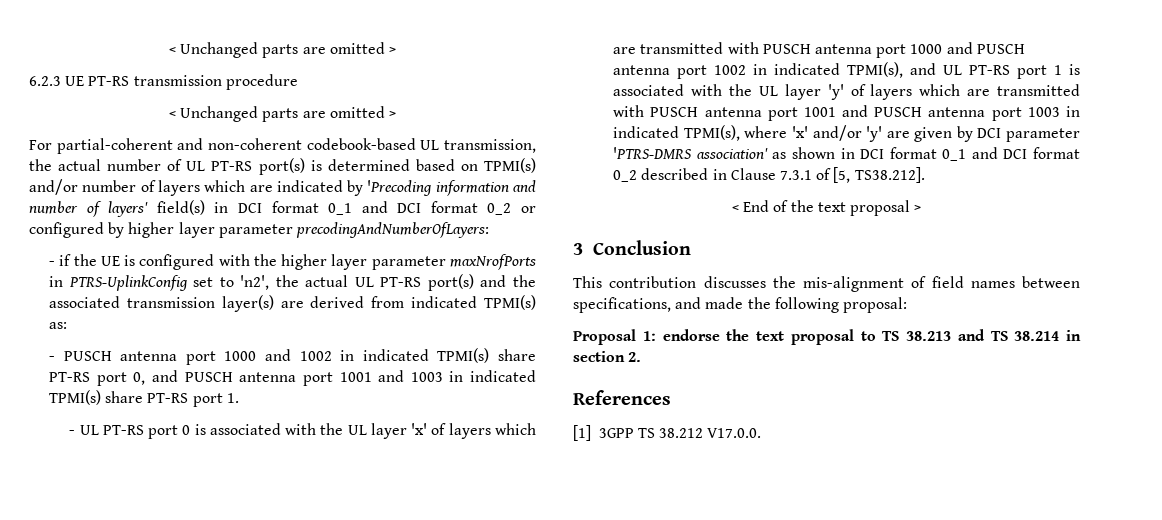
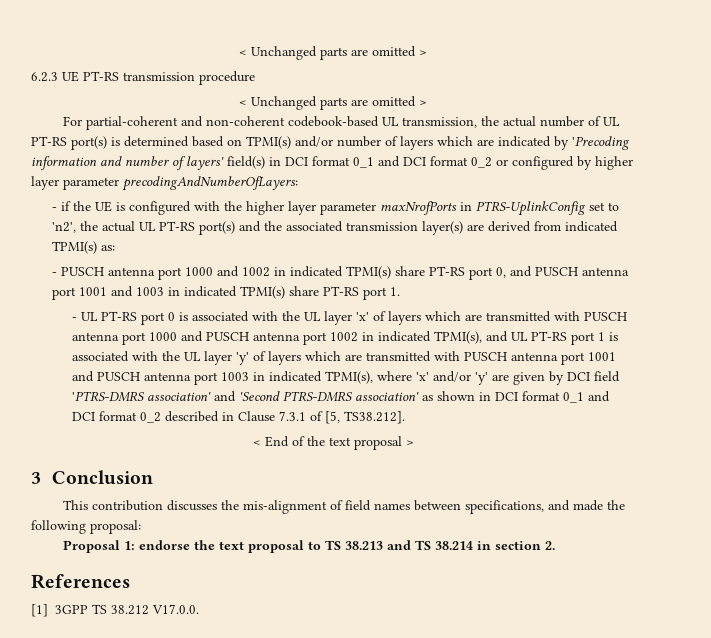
- - UL PT-RS port 0 is associated with the UL layer 'x' of layers which are transmitted with PUSCH antenna port 1000 and PUSCH antenna port 1002 in indicated TPMI(s), and UL PT-RS port 1 is associated with the UL layer 'y' of layers which are transmitted with PUSCH antenna port 1001 and PUSCH antenna port 1003 in indicated TPMI(s), where 'x' and/or 'y' are given by DCI parameter 'PTRS-DMRS association' as shown in DCI format 0_1 and DCI format 0_2 described in Clause 7.3.1 of [5, TS38.212].
+ - UL PT-RS port 0 is associated with the UL layer 'x' of layers which are transmitted with PUSCH antenna port 1000 and PUSCH antenna port 1002 in indicated TPMI(s), and UL PT-RS port 1 is associated with the UL layer 'y' of layers which are transmitted with PUSCH antenna port 1001 and PUSCH antenna port 1003 in indicated TPMI(s), where 'x' and/or 'y' are given by DCI field 'PTRS-DMRS association' and 'Second PTRS-DMRS association' as shown in DCI format 0_1 and DCI format 0_2 described in Clause 7.3.1 of [5, TS38.212].

